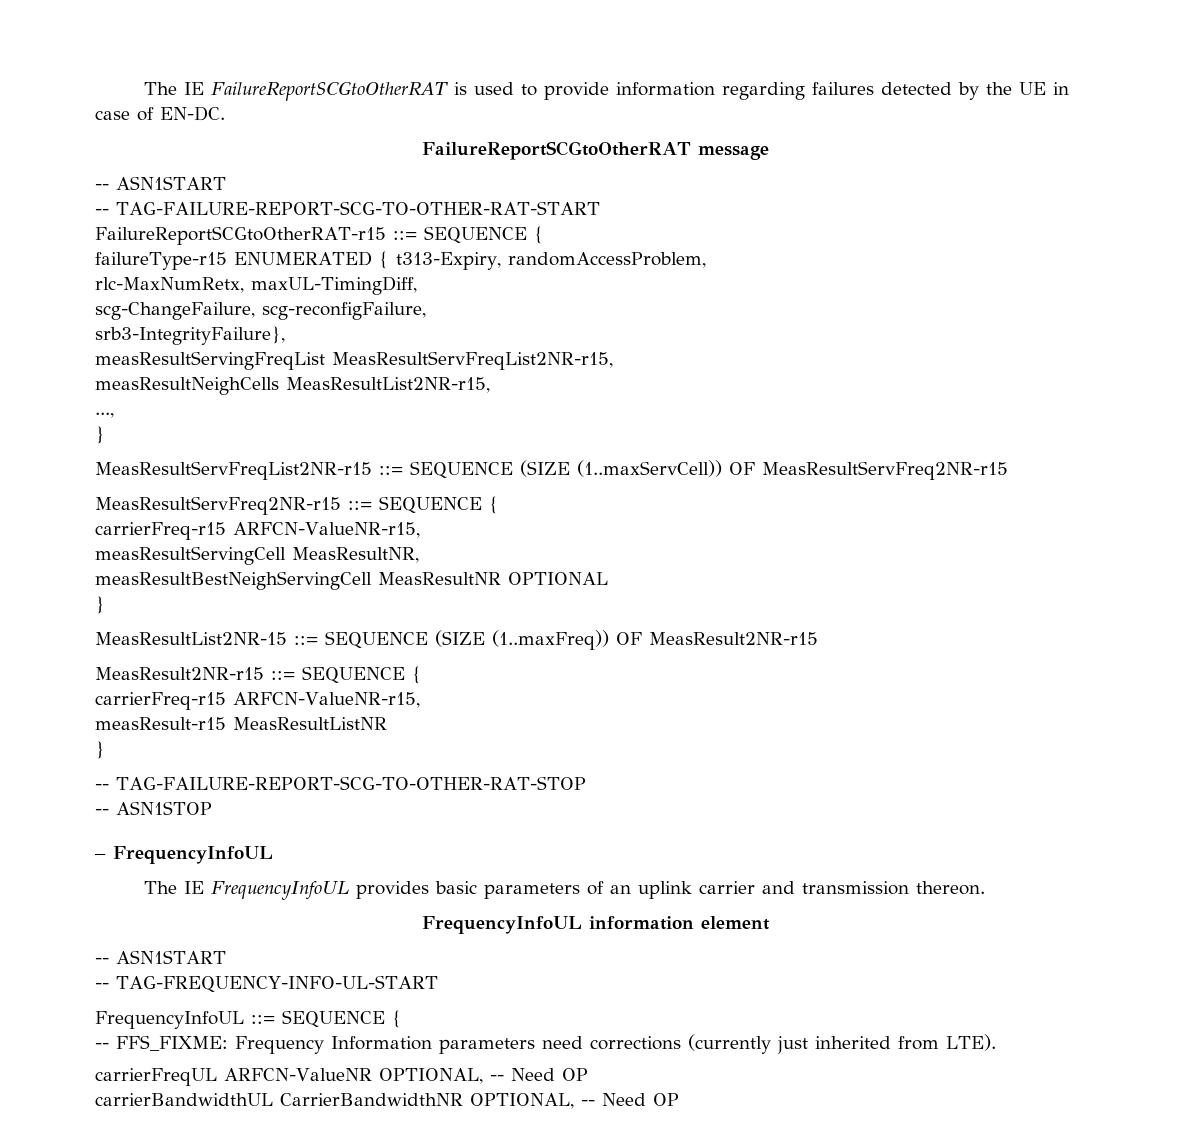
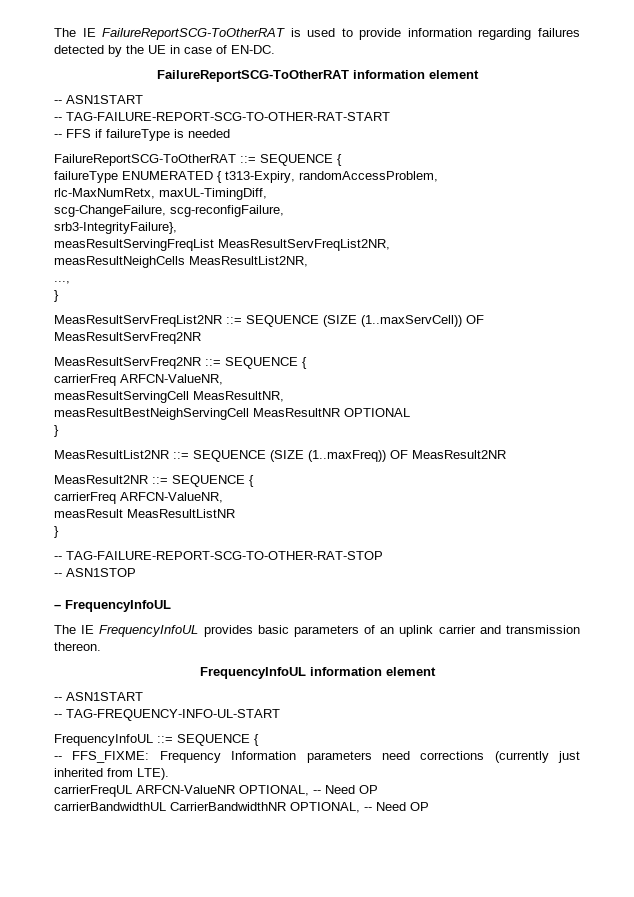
- The IE FailureReportSCGtoOtherRAT is used to provide information regarding failures detected by the UE in case of EN-DC.
+ The IE FailureReportSCG-ToOtherRAT is used to provide information regarding failures detected by the UE in case of EN-DC.
- FailureReportSCGtoOtherRAT message
+ FailureReportSCG-ToOtherRAT information element
- FailureReportSCGtoOtherRAT-r15 ::= SEQUENCE {
- failureType-r15 ENUMERATED { t313-Expiry, randomAccessProblem,
+ -- FFS if failureType is needed
+ FailureReportSCG-ToOtherRAT ::= SEQUENCE {
+ failureType ENUMERATED { t313-Expiry, randomAccessProblem,
- measResultServingFreqList MeasResultServFreqList2NR-r15,
+ measResultServingFreqList MeasResultServFreqList2NR,
- measResultNeighCells MeasResultList2NR-r15,
+ measResultNeighCells MeasResultList2NR,
- MeasResultServFreqList2NR-r15 ::= SEQUENCE (SIZE (1..maxServCell)) OF MeasResultServFreq2NR-r15
- MeasResultServFreq2NR-r15 ::= SEQUENCE {
- carrierFreq-r15 ARFCN-ValueNR-r15,
+ MeasResultServFreqList2NR ::= SEQUENCE (SIZE (1..maxServCell)) OF MeasResultServFreq2NR
+ MeasResultServFreq2NR ::= SEQUENCE {
+ carrierFreq ARFCN-ValueNR,
- MeasResultList2NR-15 ::= SEQUENCE (SIZE (1..maxFreq)) OF MeasResult2NR-r15
- MeasResult2NR-r15 ::= SEQUENCE {
- carrierFreq-r15 ARFCN-ValueNR-r15,
- measResult-r15 MeasResultListNR
+ MeasResultList2NR ::= SEQUENCE (SIZE (1..maxFreq)) OF MeasResult2NR
+ MeasResult2NR ::= SEQUENCE {
+ carrierFreq ARFCN-ValueNR,
+ measResult MeasResultListNR

